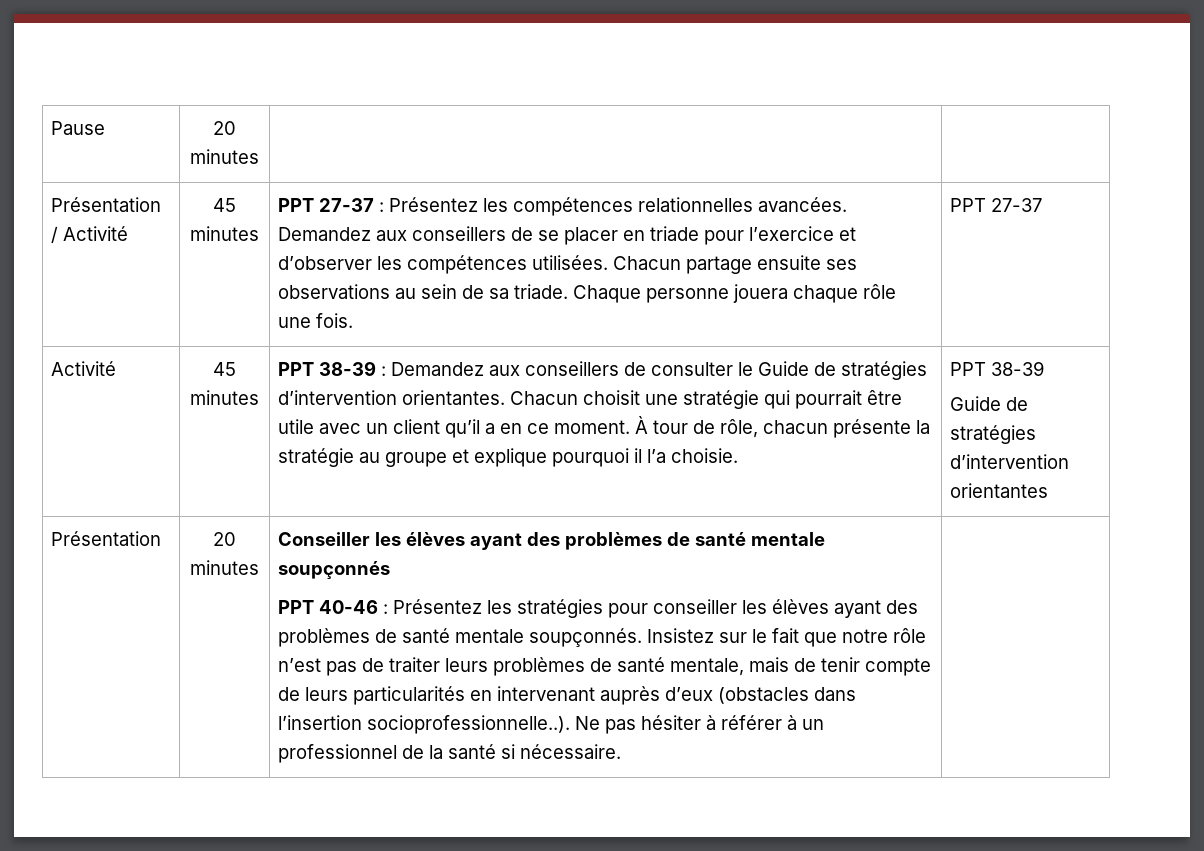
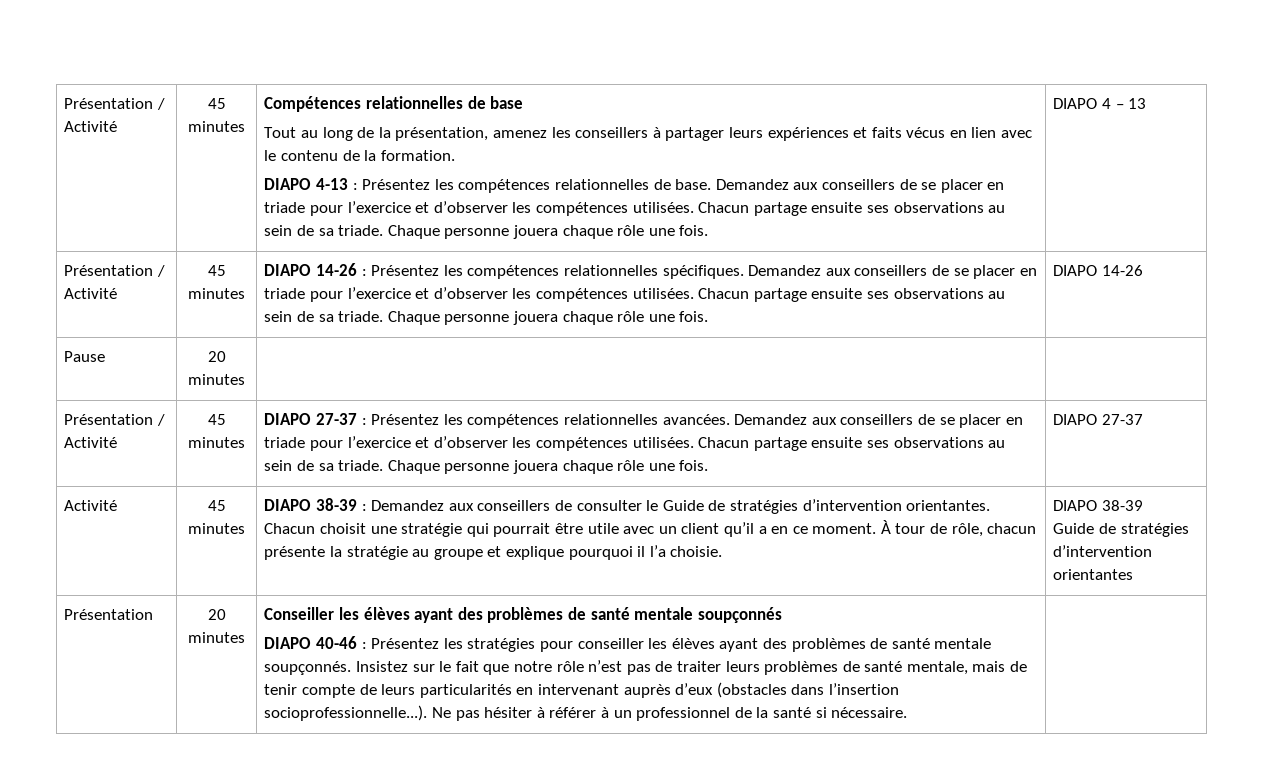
+ Présentation / Activité | 45 minutes | Compétences relationnelles de base
+ Tout au long de la présentation, amenez les conseillers à partager leurs expériences et faits vécus en lien avec le contenu de la formation.
+ DIAPO 4-13 : Présentez les compétences relationnelles de base. Demandez aux conseillers de se placer en triade pour l’exercice et d’observer les compétences utilisées. Chacun partage ensuite ses observations au sein de sa triade. Chaque personne jouera chaque rôle une fois. | DIAPO 4 – 13
+ Présentation / Activité | 45 minutes | DIAPO 14-26 : Présentez les compétences relationnelles spécifiques. Demandez aux conseillers de se placer en triade pour l’exercice et d’observer les compétences utilisées. Chacun partage ensuite ses observations au sein de sa triade. Chaque personne jouera chaque rôle une fois. | DIAPO 14-26
- PPT 27-37 : Présentez les compétences relationnelles avancées.
+ DIAPO 27-37 : Présentez les compétences relationnelles avancées.
- Chaque personne jouera chaque rôle une fois. | PPT 27-37
+ Chaque personne jouera chaque rôle une fois. | DIAPO 27-37
- PPT 38-39 : Demandez aux conseillers de consulter le Guide de stratégies d’intervention orientantes.
+ DIAPO 38-39 : Demandez aux conseillers de consulter le Guide de stratégies d’intervention orientantes.
- À tour de rôle, chacun présente la stratégie au groupe et explique pourquoi il l’a choisie. | PPT 38-39
+ À tour de rôle, chacun présente la stratégie au groupe et explique pourquoi il l’a choisie. | DIAPO 38-39
- PPT 40-46 : Présentez les stratégies pour conseiller les élèves ayant des problèmes de santé mentale soupçonnés.
+ DIAPO 40-46 : Présentez les stratégies pour conseiller les élèves ayant des problèmes de santé mentale soupçonnés.
- Insistez sur le fait que notre rôle n’est pas de traiter leurs problèmes de santé mentale, mais de tenir compte de leurs particularités en intervenant auprès d’eux (obstacles dans l’insertion socioprofessionnelle..). Ne pas hésiter à référer à un professionnel de la santé si nécessaire.
+ Insistez sur le fait que notre rôle n’est pas de traiter leurs problèmes de santé mentale, mais de tenir compte de leurs particularités en intervenant auprès d’eux (obstacles dans l’insertion socioprofessionnelle...). Ne pas hésiter à référer à un professionnel de la santé si nécessaire.

